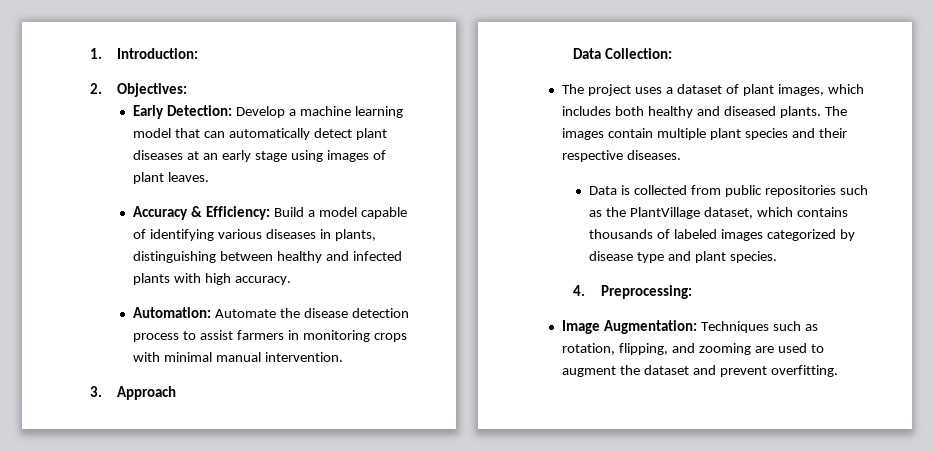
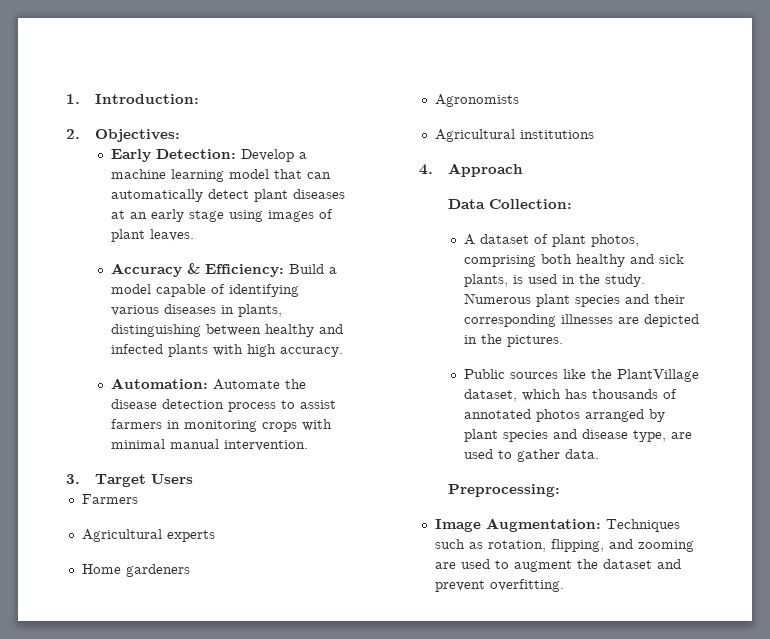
- 3. Approach
+ 3. Target Users
+ Farmers
+ Agricultural experts
+ Home gardeners
+ Agronomists
+ Agricultural institutions
+ 4. Approach
  Data Collection:
- The project uses a dataset of plant images, which includes both healthy and diseased plants. The images contain multiple plant species and their respective diseases.
- Data is collected from public repositories such as the PlantVillage dataset, which contains thousands of labeled images categorized by disease type and plant species.
- 4. Preprocessing:
+ A dataset of plant photos, comprising both healthy and sick plants, is used in the study. Numerous plant species and their corresponding illnesses are depicted in the pictures.
+ Public sources like the PlantVillage dataset, which has thousands of annotated photos arranged by plant species and disease type, are used to gather data.
+ Preprocessing:

